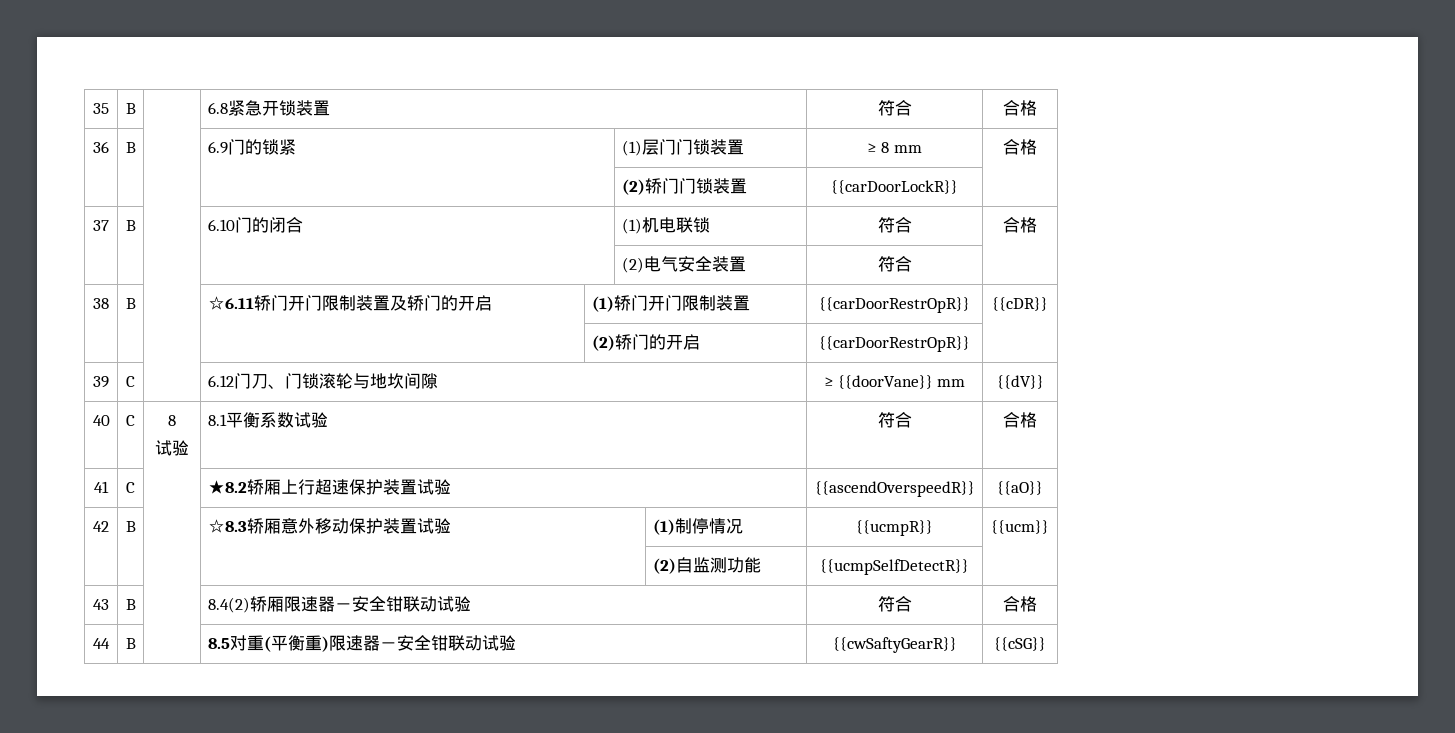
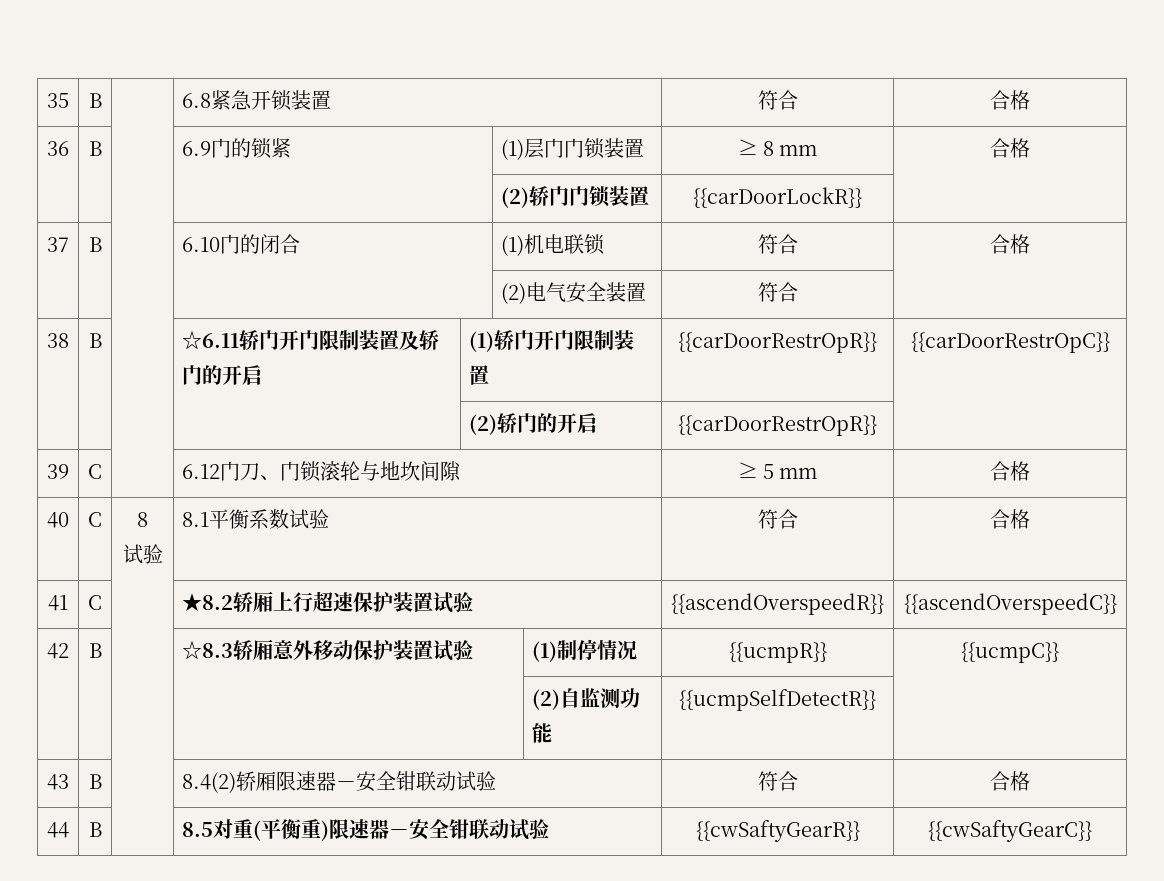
- 38 | B | | ☆6.11轿门开门限制装置及轿门的开启 | (1)轿门开门限制装置 | {{carDoorRestrOpR}} | {{cDR}}
+ 38 | B | | ☆6.11轿门开门限制装置及轿门的开启 | (1)轿门开门限制装置 | {{carDoorRestrOpR}} | {{carDoorRestrOpC}}
- 39 | C | | 6.12门刀、门锁滚轮与地坎间隙 | ≥ {{doorVane}} mm | {{dV}}
+ 39 | C | | 6.12门刀、门锁滚轮与地坎间隙 | ≥ 5 mm | 合格
- 41 | C | | ★8.2轿厢上行超速保护装置试验 | {{ascendOverspeedR}} | {{aO}}
+ 41 | C | | ★8.2轿厢上行超速保护装置试验 | {{ascendOverspeedR}} | {{ascendOverspeedC}}
- 42 | B | | ☆8.3轿厢意外移动保护装置试验 | (1)制停情况 | {{ucmpR}} | {{ucm}}
+ 42 | B | | ☆8.3轿厢意外移动保护装置试验 | (1)制停情况 | {{ucmpR}} | {{ucmpC}}
- 44 | B | | 8.5对重(平衡重)限速器－安全钳联动试验 | {{cwSaftyGearR}} | {{cSG}}
+ 44 | B | | 8.5对重(平衡重)限速器－安全钳联动试验 | {{cwSaftyGearR}} | {{cwSaftyGearC}}

